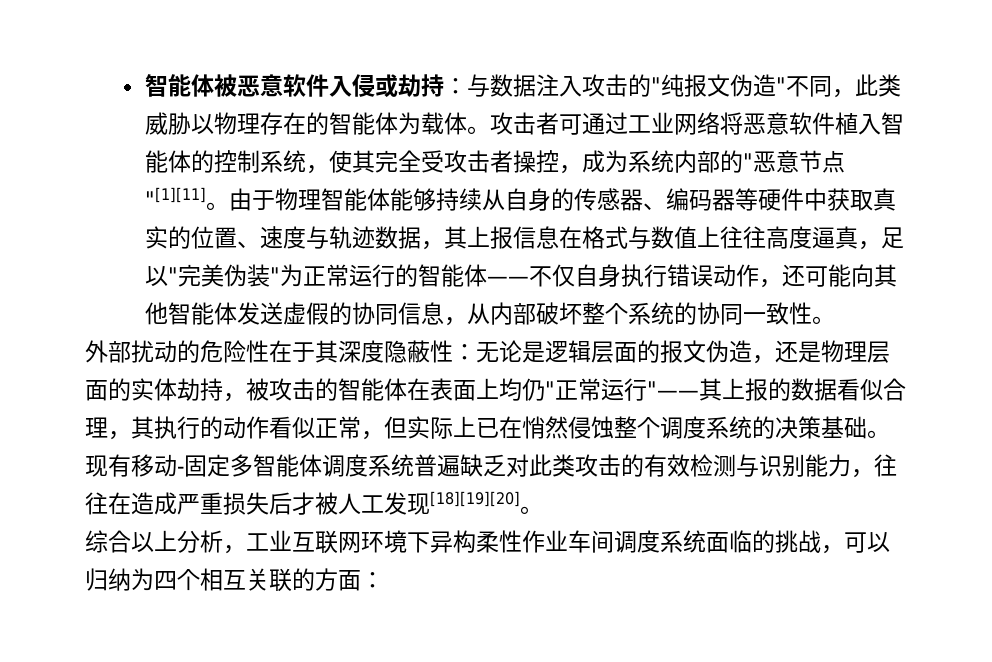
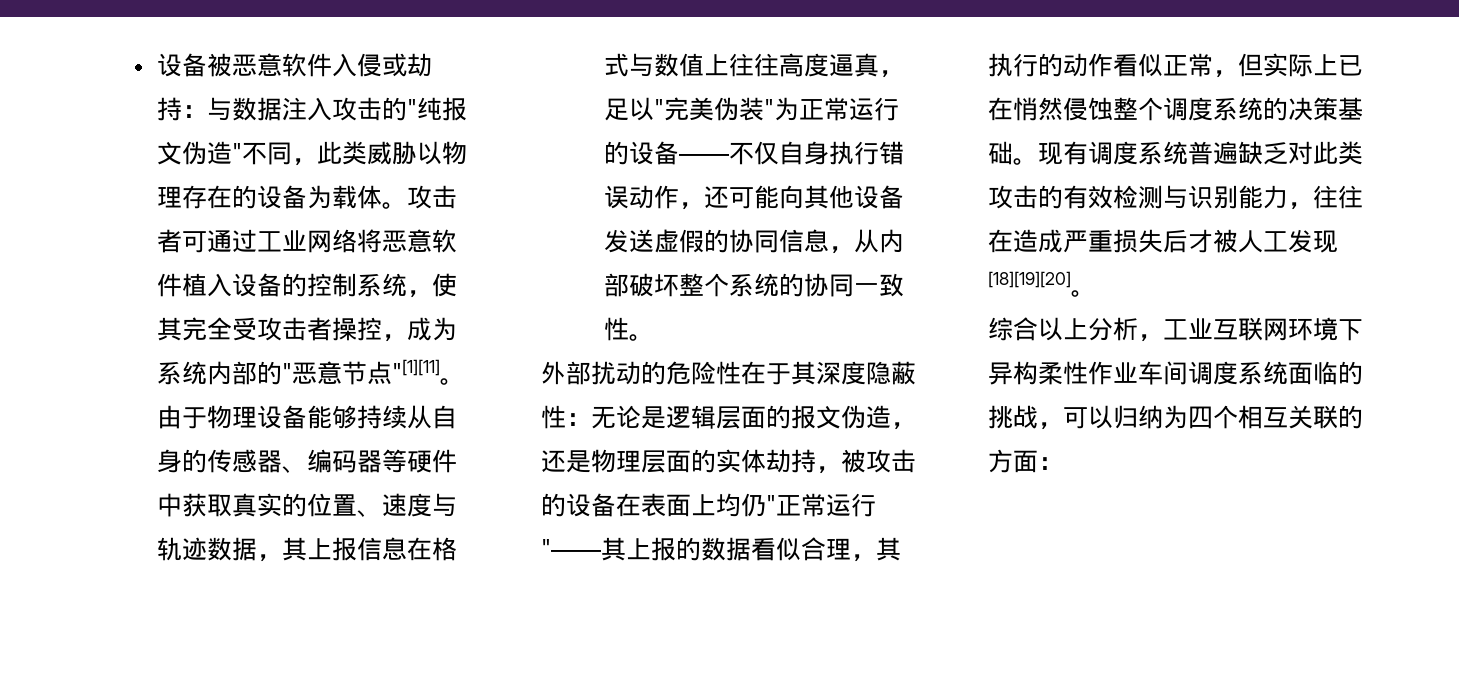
- 智能体被恶意软件入侵或劫持：与数据注入攻击的"纯报文伪造"不同，此类威胁以物理存在的智能体为载体。
+ 设备被恶意软件入侵或劫持：与数据注入攻击的"纯报文伪造"不同，此类威胁以物理存在的设备为载体。
- 攻击者可通过工业网络将恶意软件植入智能体的控制系统，使其完全受攻击者操控，成为系统内部的"恶意节点"[1][11]。
+ 攻击者可通过工业网络将恶意软件植入设备的控制系统，使其完全受攻击者操控，成为系统内部的"恶意节点"[1][11]。
- 由于物理智能体能够持续从自身的传感器、编码器等硬件中获取真实的位置、速度与轨迹数据，其上报信息在格式与数值上往往高度逼真，足以"完美伪装"为正常运行的智能体——不仅自身执行错误动作，还可能向其他智能体发送虚假的协同信息，从内部破坏整个系统的协同一致性。
+ 由于物理设备能够持续从自身的传感器、编码器等硬件中获取真实的位置、速度与轨迹数据，其上报信息在格式与数值上往往高度逼真，足以"完美伪装"为正常运行的设备——不仅自身执行错误动作，还可能向其他设备发送虚假的协同信息，从内部破坏整个系统的协同一致性。
- 外部扰动的危险性在于其深度隐蔽性：无论是逻辑层面的报文伪造，还是物理层面的实体劫持，被攻击的智能体在表面上均仍"正常运行"——其上报的数据看似合理，其执行的动作看似正常，但实际上已在悄然侵蚀整个调度系统的决策基础。
+ 外部扰动的危险性在于其深度隐蔽性：无论是逻辑层面的报文伪造，还是物理层面的实体劫持，被攻击的设备在表面上均仍"正常运行"——其上报的数据看似合理，其执行的动作看似正常，但实际上已在悄然侵蚀整个调度系统的决策基础。
- 现有移动-固定多智能体调度系统普遍缺乏对此类攻击的有效检测与识别能力，往往在造成严重损失后才被人工发现[18][19][20]。
+ 现有调度系统普遍缺乏对此类攻击的有效检测与识别能力，往往在造成严重损失后才被人工发现[18][19][20]。

